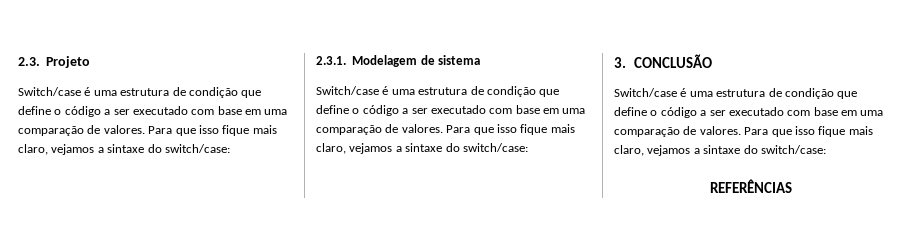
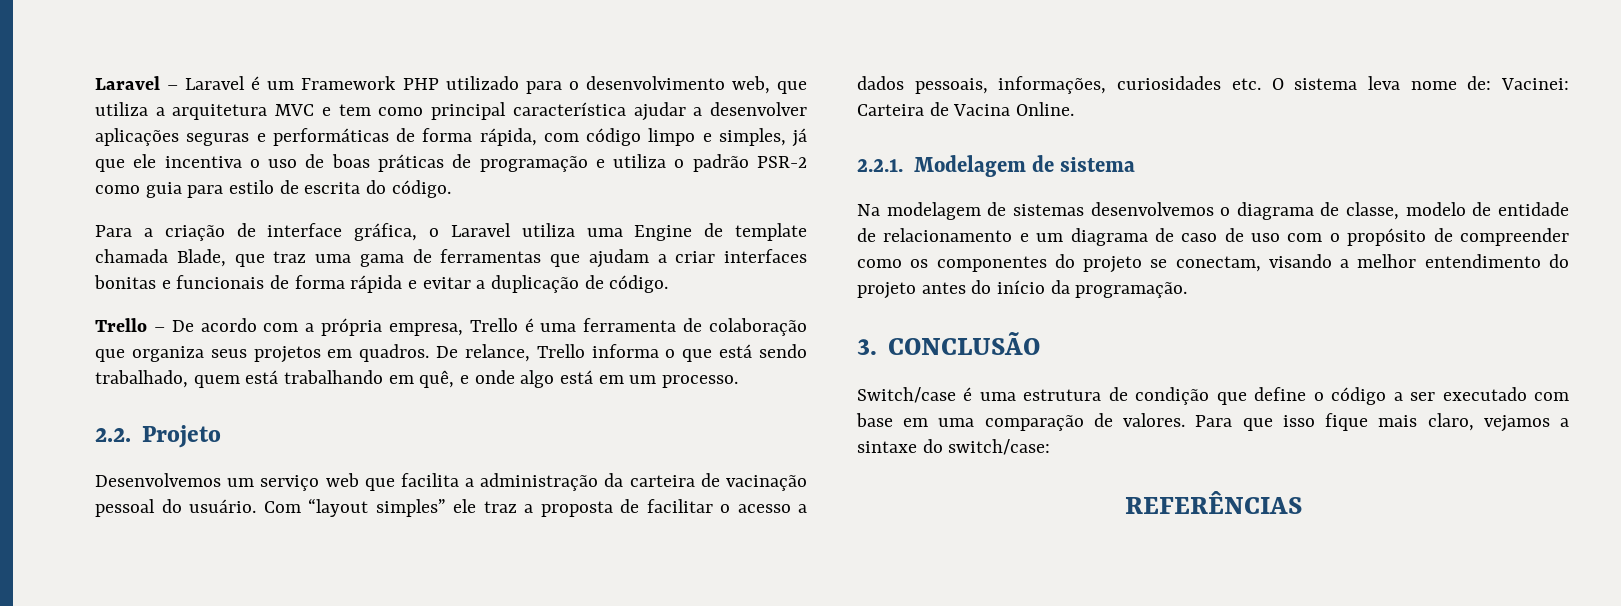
- 2.3. Projeto
- Switch/case é uma estrutura de condição que define o código a ser executado com base em uma comparação de valores. Para que isso fique mais claro, vejamos a sintaxe do switch/case:
- 2.3.1. Modelagem de sistema
- Switch/case é uma estrutura de condição que define o código a ser executado com base em uma comparação de valores. Para que isso fique mais claro, vejamos a sintaxe do switch/case:
+ Laravel – Laravel é um Framework PHP utilizado para o desenvolvimento web, que utiliza a arquitetura MVC e tem como principal característica ajudar a desenvolver aplicações seguras e performáticas de forma rápida, com código limpo e simples, já que ele incentiva o uso de boas práticas de programação e utiliza o padrão PSR-2 como guia para estilo de escrita do código.
+ Para a criação de interface gráfica, o Laravel utiliza uma Engine de template chamada Blade, que traz uma gama de ferramentas que ajudam a criar interfaces bonitas e funcionais de forma rápida e evitar a duplicação de código.
+ Trello – De acordo com a própria empresa, Trello é uma ferramenta de colaboração que organiza seus projetos em quadros. De relance, Trello informa o que está sendo trabalhado, quem está trabalhando em quê, e onde algo está em um processo.
+ 2.2. Projeto
+ Desenvolvemos um serviço web que facilita a administração da carteira de vacinação pessoal do usuário. Com “layout simples” ele traz a proposta de facilitar o acesso a dados pessoais, informações, curiosidades etc. O sistema leva nome de: Vacinei: Carteira de Vacina Online.
+ 2.2.1. Modelagem de sistema
+ Na modelagem de sistemas desenvolvemos o diagrama de classe, modelo de entidade de relacionamento e um diagrama de caso de uso com o propósito de compreender como os componentes do projeto se conectam, visando a melhor entendimento do projeto antes do início da programação.

